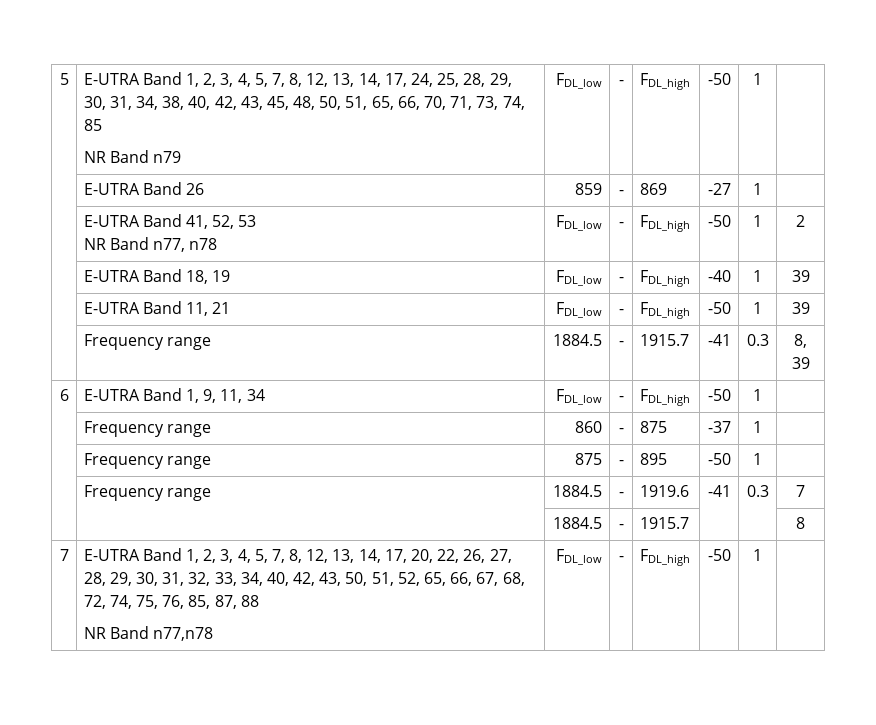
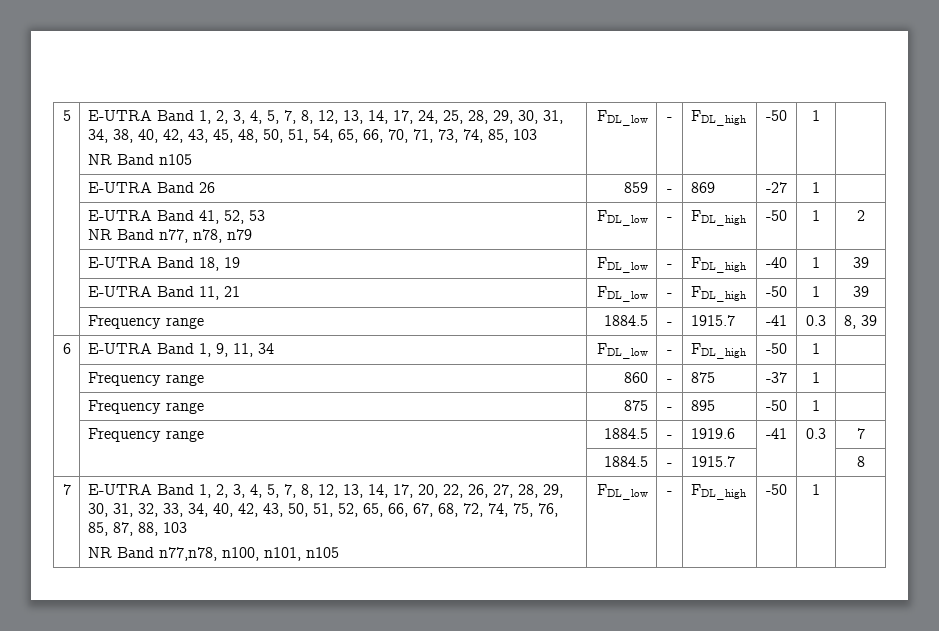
- E-UTRA Band 1, 2, 3, 4, 5, 7, 8, 12, 13, 14, 17, 24, 25, 28, 29, 30, 31, 34, 38, 40, 42, 43, 45, 48, 50, 51, 65, 66, 70, 71, 73, 74, 85
- NR Band n79
+ E-UTRA Band 1, 2, 3, 4, 5, 7, 8, 12, 13, 14, 17, 24, 25, 28, 29, 30, 31, 34, 38, 40, 42, 43, 45, 48, 50, 51, 54, 65, 66, 70, 71, 73, 74, 85, 103
+ NR Band n105
  | E-UTRA Band 41, 52, 53
- NR Band n77, n78 | FDL_low | - | FDL_high | -50 | 1 | 2
+ NR Band n77, n78, n79 | FDL_low | - | FDL_high | -50 | 1 | 2
- E-UTRA Band 1, 2, 3, 4, 5, 7, 8, 12, 13, 14, 17, 20, 22, 26, 27, 28, 29, 30, 31, 32, 33, 34, 40, 42, 43, 50, 51, 52, 65, 66, 67, 68, 72, 74, 75, 76, 85, 87, 88
- NR Band n77,n78
+ E-UTRA Band 1, 2, 3, 4, 5, 7, 8, 12, 13, 14, 17, 20, 22, 26, 27, 28, 29, 30, 31, 32, 33, 34, 40, 42, 43, 50, 51, 52, 65, 66, 67, 68, 72, 74, 75, 76, 85, 87, 88, 103
+ NR Band n77,n78, n100, n101, n105

